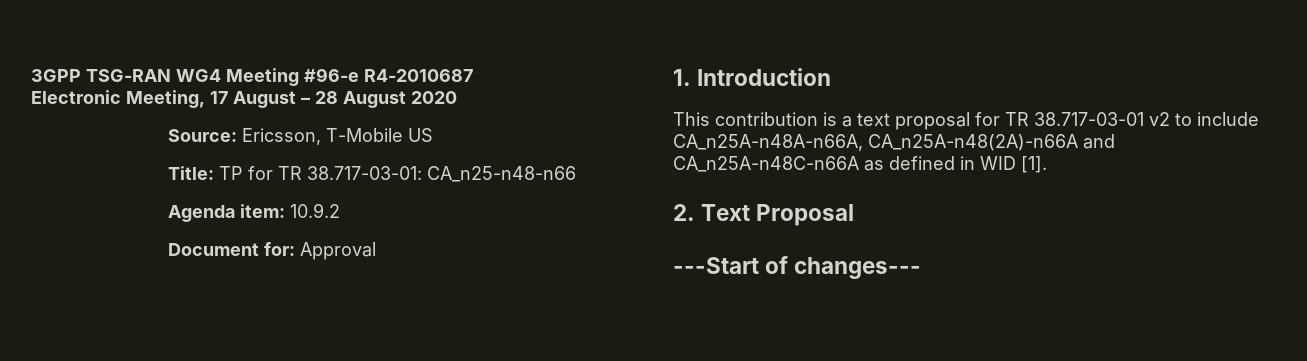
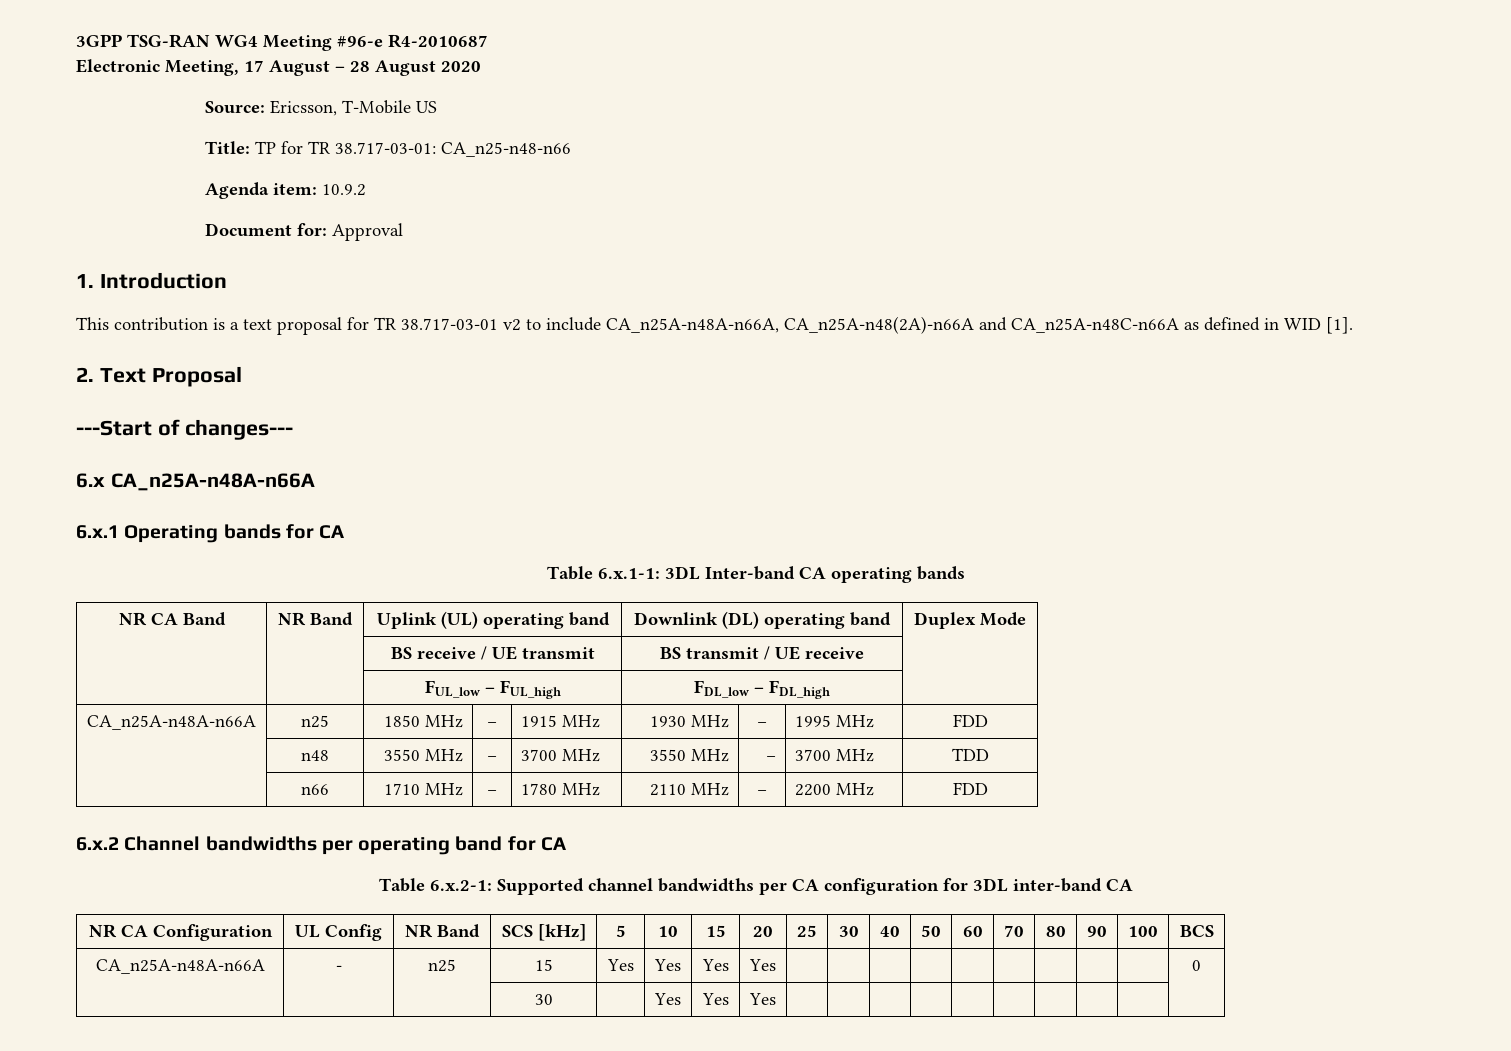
+ 6.x CA_n25A-n48A-n66A
+ 6.x.1 Operating bands for CA
+ Table 6.x.1-1: 3DL Inter-band CA operating bands
+ NR CA Band | NR Band | Uplink (UL) operating band | Downlink (DL) operating band | Duplex Mode
+ | | BS receive / UE transmit | BS transmit / UE receive |
+ | | FUL_low – FUL_high | FDL_low – FDL_high |
+ CA_n25A-n48A-n66A | n25 | 1850 MHz | – | 1915 MHz | 1930 MHz | – | 1995 MHz | FDD
+ | n48 | 3550 MHz | – | 3700 MHz | 3550 MHz | – | 3700 MHz | TDD
+ | n66 | 1710 MHz | – | 1780 MHz | 2110 MHz | – | 2200 MHz | FDD
+ 6.x.2 Channel bandwidths per operating band for CA
+ Table 6.x.2-1: Supported channel bandwidths per CA configuration for 3DL inter-band CA
+ NR CA Configuration | UL Config | NR Band | SCS [kHz] | 5 | 10 | 15 | 20 | 25 | 30 | 40 | 50 | 60 | 70 | 80 | 90 | 100 | BCS
+ CA_n25A-n48A-n66A | - | n25 | 15 | Yes | Yes | Yes | Yes | | | | | | | | | | 0
+ | | | 30 | | Yes | Yes | Yes | | | | | | | | | |

